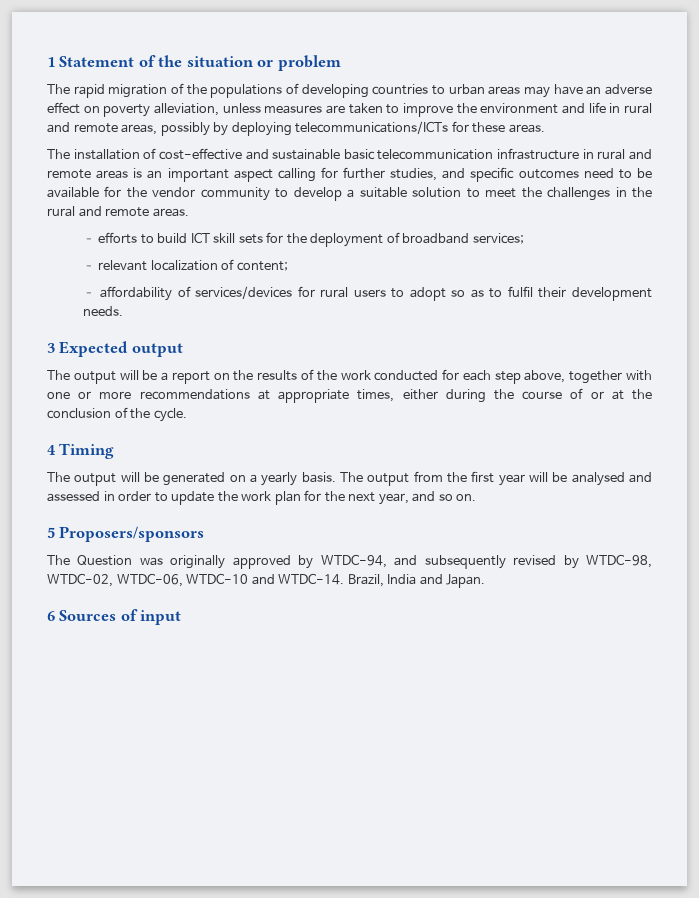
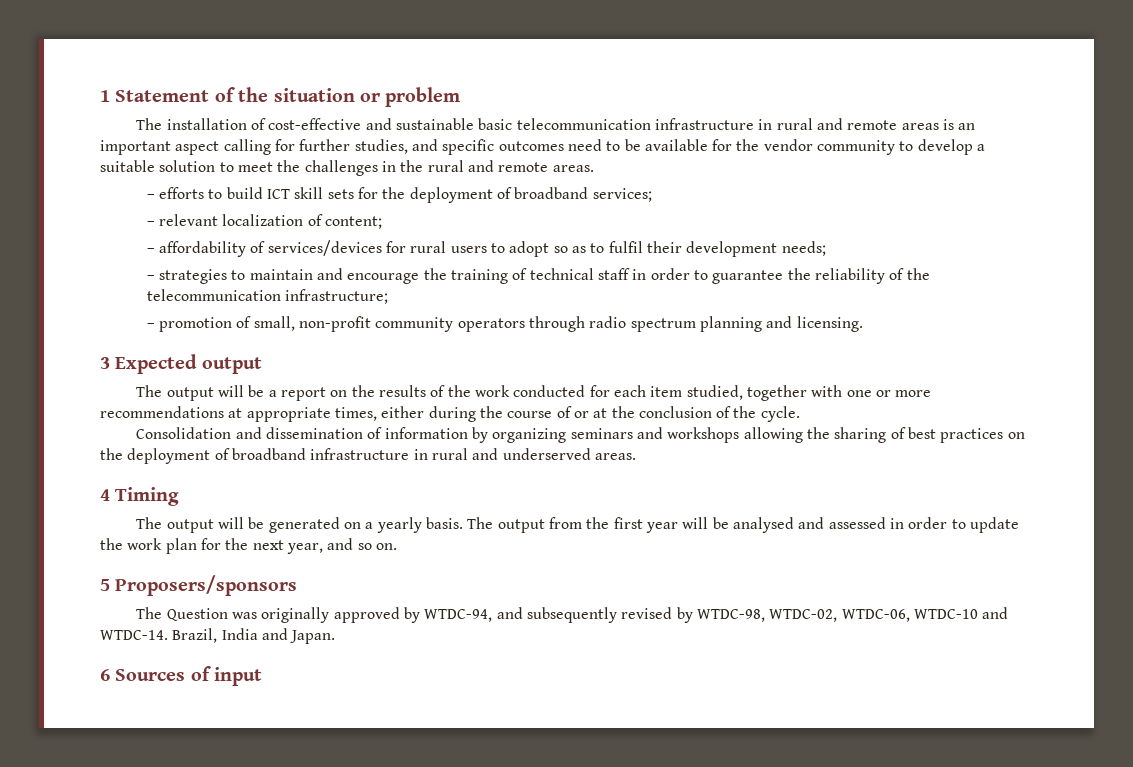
- The rapid migration of the populations of developing countries to urban areas may have an adverse effect on poverty alleviation, unless measures are taken to improve the environment and life in rural and remote areas, possibly by deploying telecommunications/ICTs for these areas.
- – affordability of services/devices for rural users to adopt so as to fulfil their development needs.
+ – affordability of services/devices for rural users to adopt so as to fulfil their development needs;
+ – strategies to maintain and encourage the training of technical staff in order to guarantee the reliability of the telecommunication infrastructure;
+ – promotion of small, non-profit community operators through radio spectrum planning and licensing.
- The output will be a report on the results of the work conducted for each step above, together with one or more recommendations at appropriate times, either during the course of or at the conclusion of the cycle.
+ The output will be a report on the results of the work conducted for each item studied, together with one or more recommendations at appropriate times, either during the course of or at the conclusion of the cycle.
+ Consolidation and dissemination of information by organizing seminars and workshops allowing the sharing of best practices on the deployment of broadband infrastructure in rural and underserved areas.

